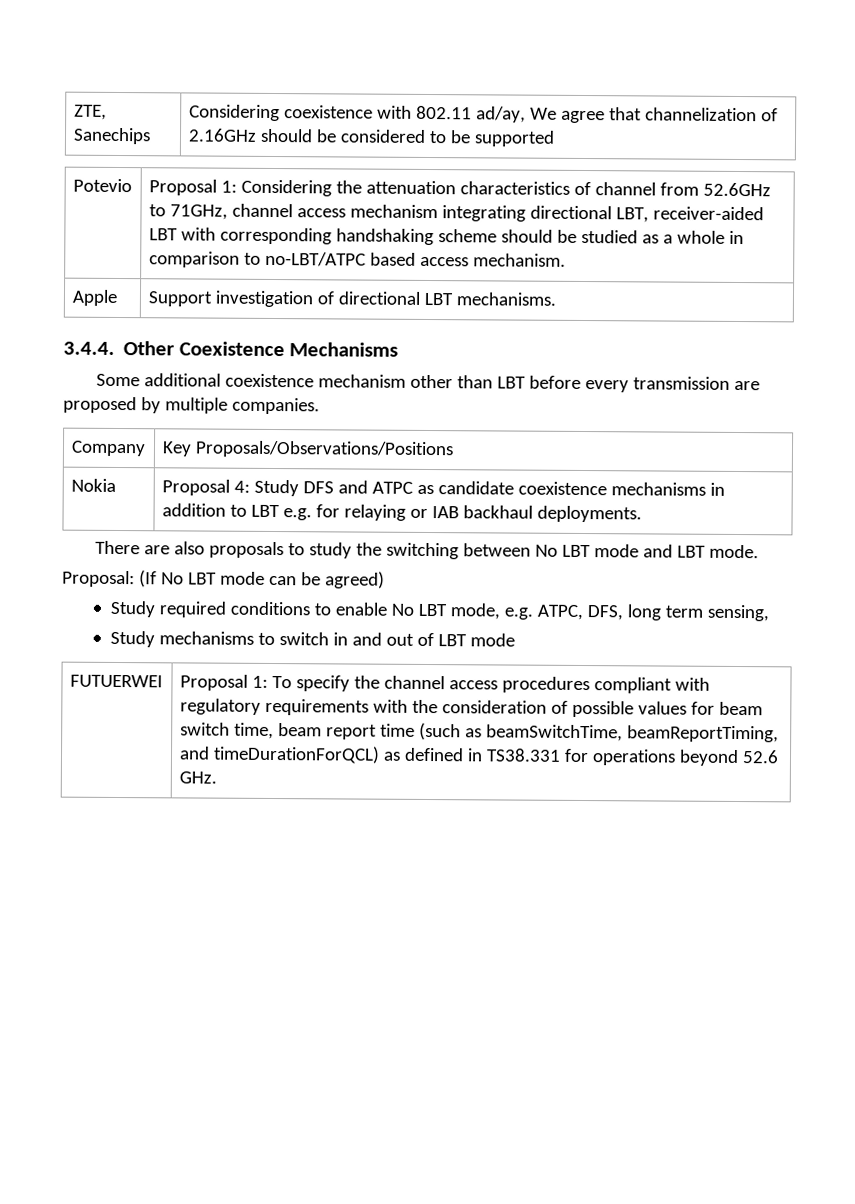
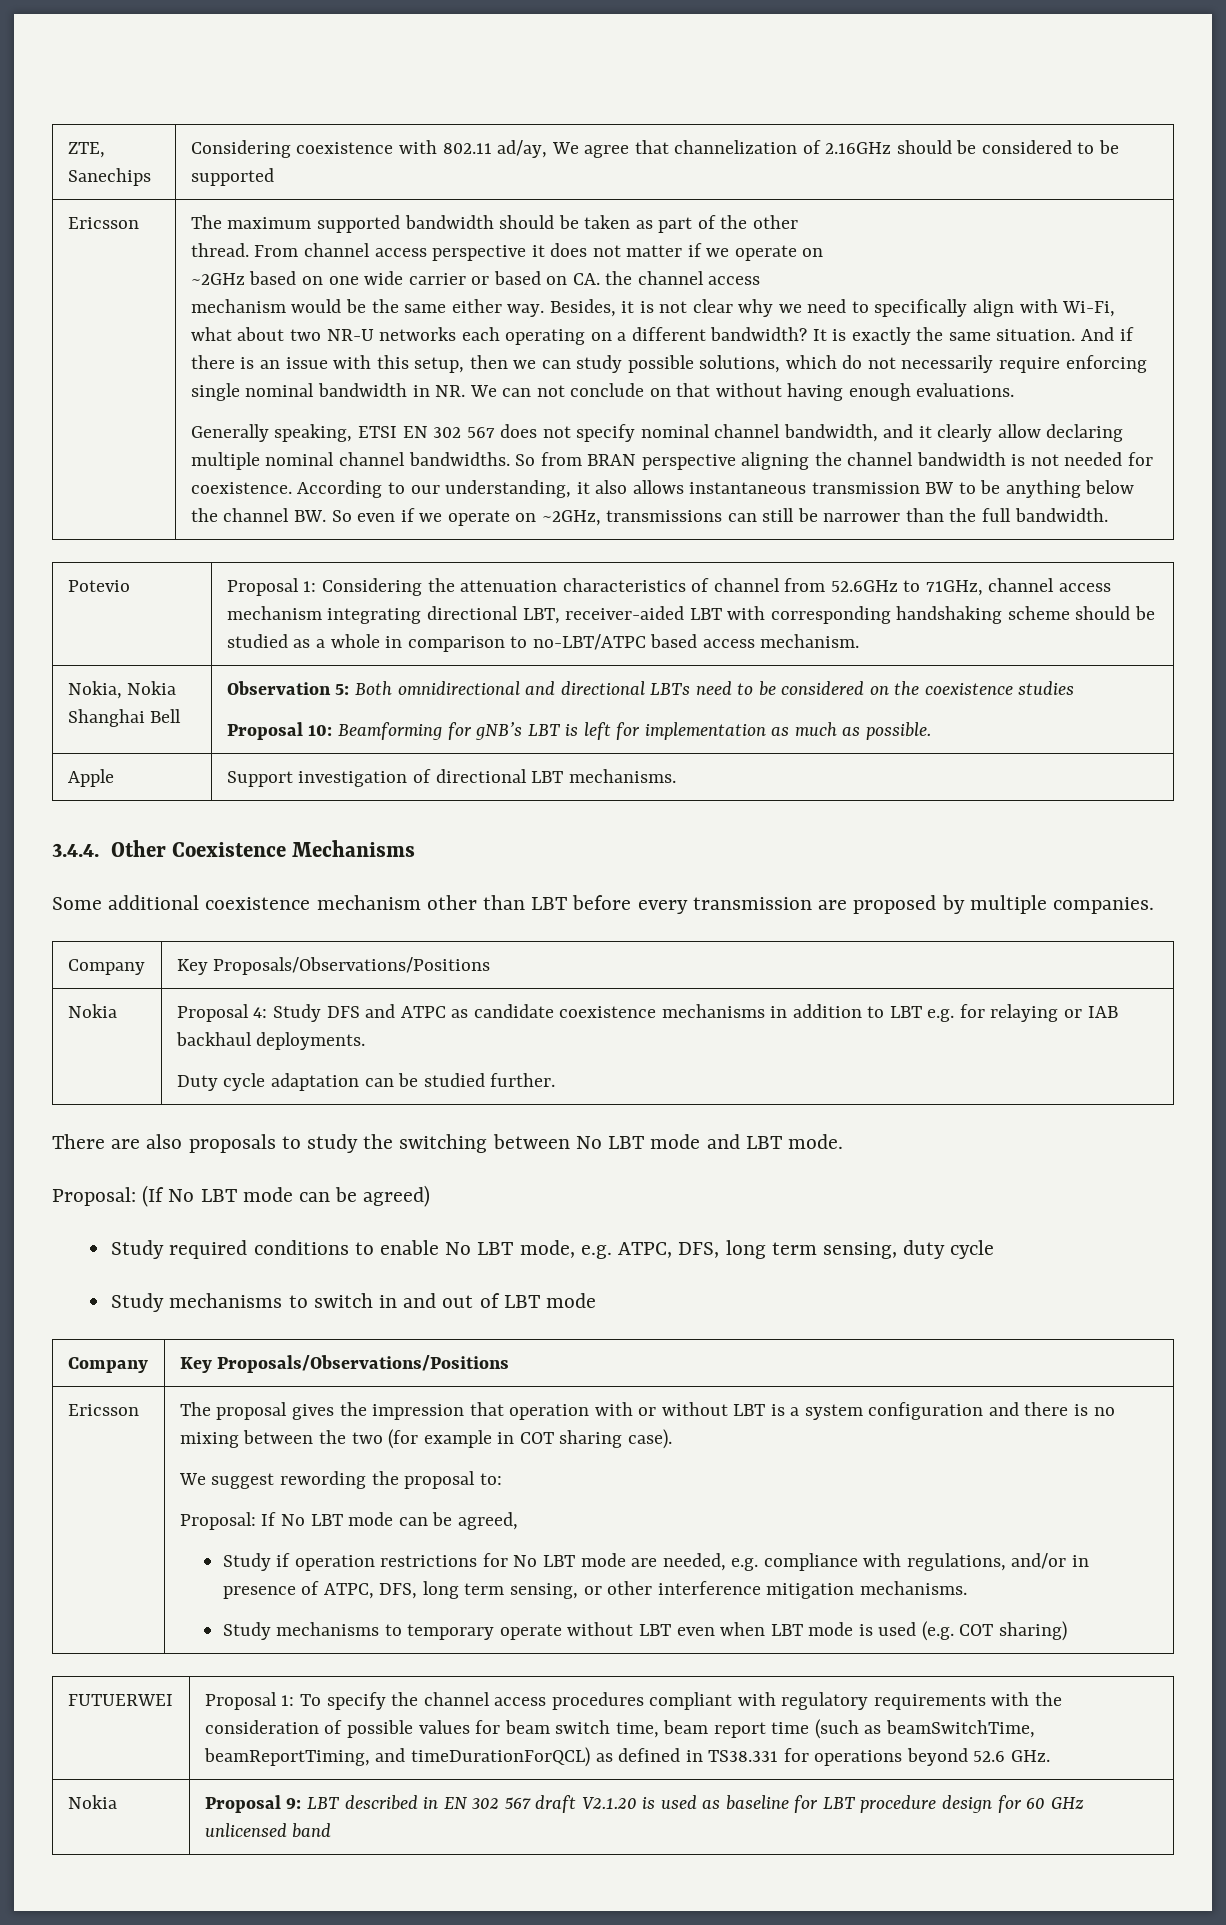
+ Ericsson | The maximum supported bandwidth should be taken as part of the other
+ thread. From channel access perspective it does not matter if we operate on
+ ~2GHz based on one wide carrier or based on CA. the channel access
+ mechanism would be the same either way. Besides, it is not clear why we need to specifically align with Wi-Fi, what about two NR-U networks each operating on a different bandwidth? It is exactly the same situation. And if there is an issue with this setup, then we can study possible solutions, which do not necessarily require enforcing single nominal bandwidth in NR. We can not conclude on that without having enough evaluations.
+ Generally speaking, ETSI EN 302 567 does not specify nominal channel bandwidth, and it clearly allow declaring multiple nominal channel bandwidths. So from BRAN perspective aligning the channel bandwidth is not needed for coexistence. According to our understanding, it also allows instantaneous transmission BW to be anything below the channel BW. So even if we operate on ~2GHz, transmissions can still be narrower than the full bandwidth.
+ Nokia, Nokia Shanghai Bell | Observation 5: Both omnidirectional and directional LBTs need to be considered on the coexistence studies
+ Proposal 10: Beamforming for gNB’s LBT is left for implementation as much as possible.
  Nokia | Proposal 4: Study DFS and ATPC as candidate coexistence mechanisms in addition to LBT e.g. for relaying or IAB backhaul deployments.
+ Duty cycle adaptation can be studied further.
- Study required conditions to enable No LBT mode, e.g. ATPC, DFS, long term sensing,
+ Study required conditions to enable No LBT mode, e.g. ATPC, DFS, long term sensing, duty cycle
  Study mechanisms to switch in and out of LBT mode
+ Company | Key Proposals/Observations/Positions
+ Ericsson | The proposal gives the impression that operation with or without LBT is a system configuration and there is no mixing between the two (for example in COT sharing case).
+ We suggest rewording the proposal to:
+ Proposal: If No LBT mode can be agreed,
+ Study if operation restrictions for No LBT mode are needed, e.g. compliance with regulations, and/or in presence of ATPC, DFS, long term sensing, or other interference mitigation mechanisms.
+ Study mechanisms to temporary operate without LBT even when LBT mode is used (e.g. COT sharing)
+ Nokia | Proposal 9: LBT described in EN 302 567 draft V2.1.20 is used as baseline for LBT procedure design for 60 GHz unlicensed band

